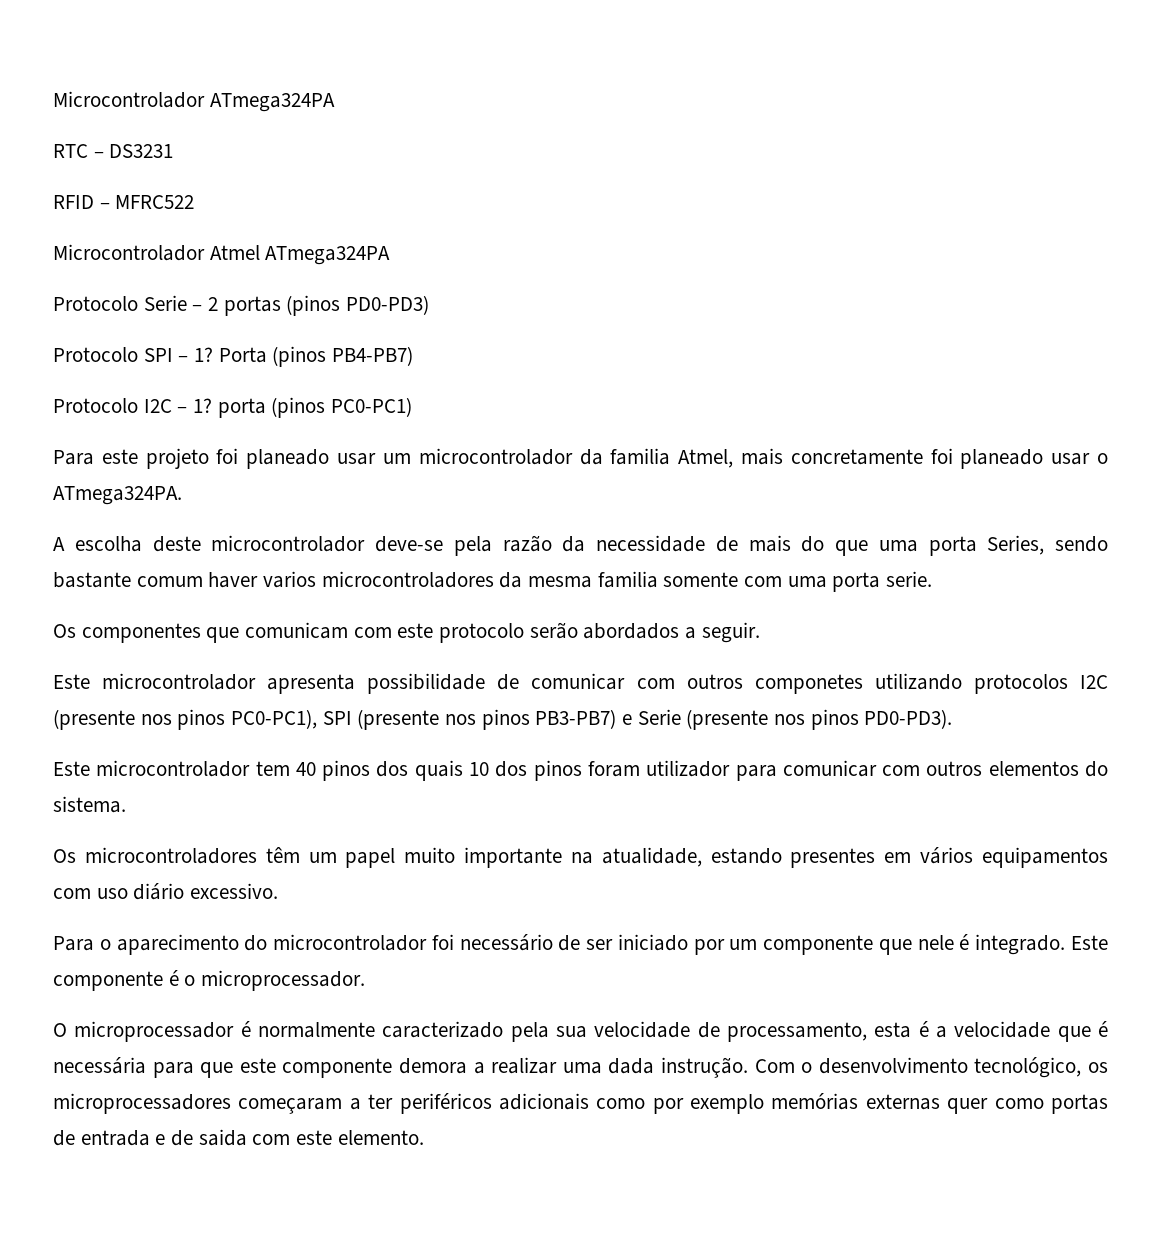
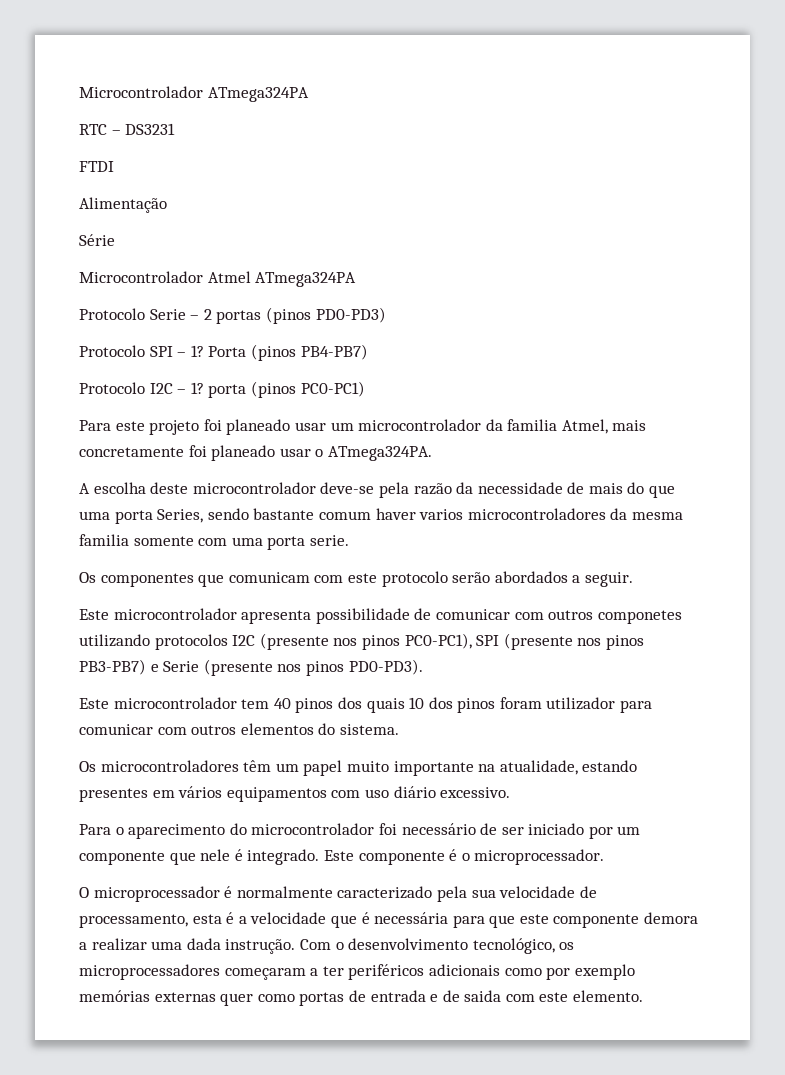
- RFID – MFRC522
+ FTDI
+ Alimentação
+ Série

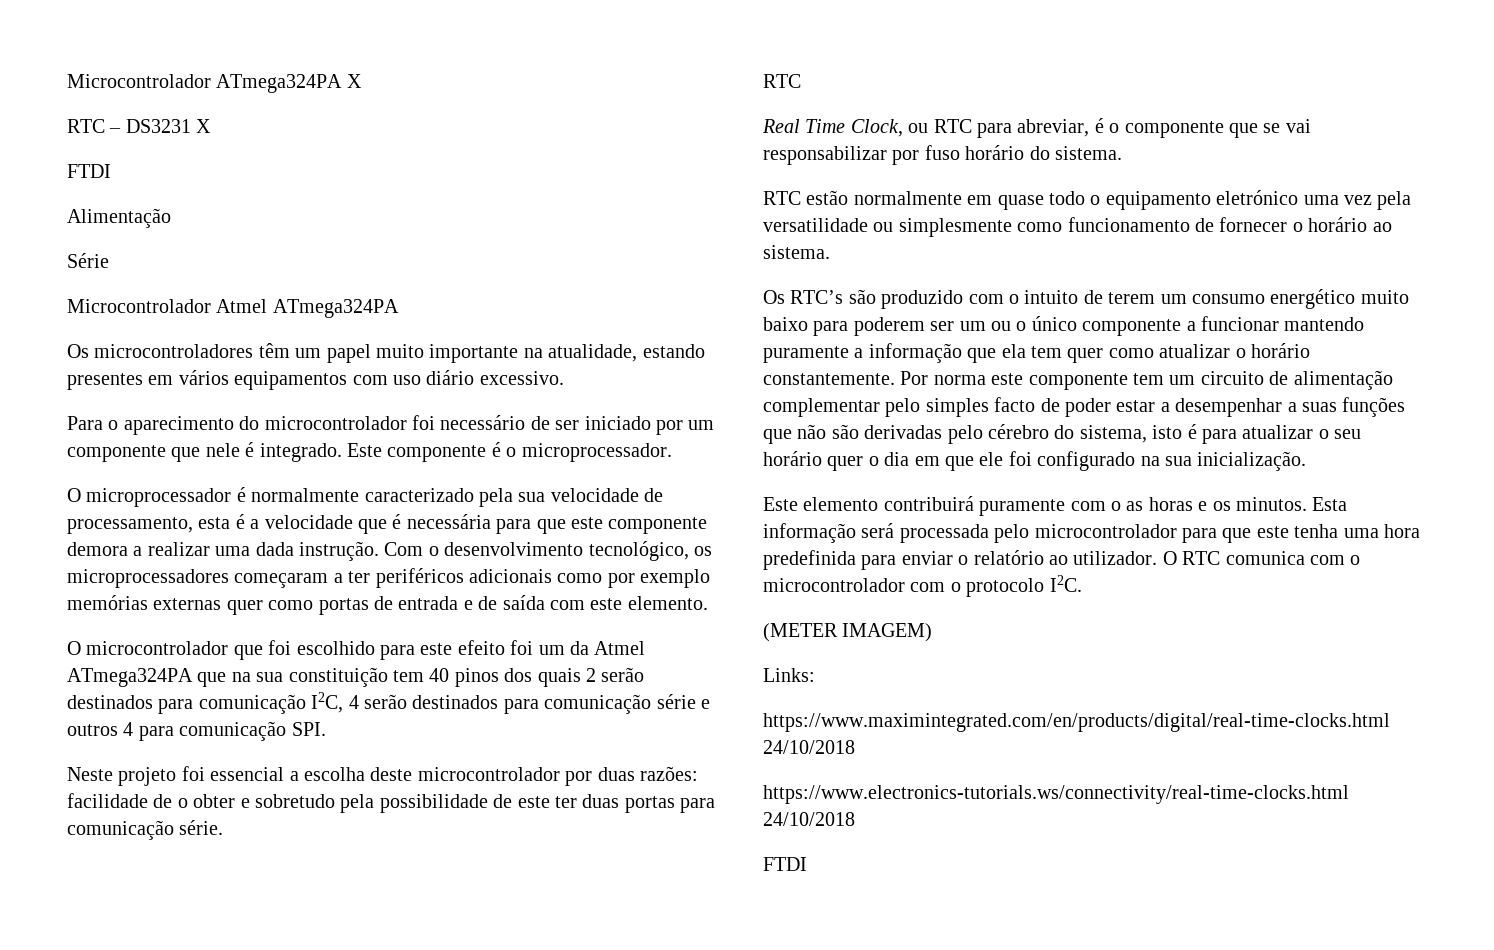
- Microcontrolador ATmega324PA
+ Microcontrolador ATmega324PA X
- RTC – DS3231
+ RTC – DS3231 X
- Protocolo Serie – 2 portas (pinos PD0-PD3)
- Protocolo SPI – 1? Porta (pinos PB4-PB7)
- Protocolo I2C – 1? porta (pinos PC0-PC1)
- Para este projeto foi planeado usar um microcontrolador da familia Atmel, mais concretamente foi planeado usar o ATmega324PA.
- A escolha deste microcontrolador deve-se pela razão da necessidade de mais do que uma porta Series, sendo bastante comum haver varios microcontroladores da mesma familia somente com uma porta serie.
- Os componentes que comunicam com este protocolo serão abordados a seguir.
- Este microcontrolador apresenta possibilidade de comunicar com outros componetes utilizando protocolos I2C (presente nos pinos PC0-PC1), SPI (presente nos pinos PB3-PB7) e Serie (presente nos pinos PD0-PD3).
- Este microcontrolador tem 40 pinos dos quais 10 dos pinos foram utilizador para comunicar com outros elementos do sistema.
- Com o desenvolvimento tecnológico, os microprocessadores começaram a ter periféricos adicionais como por exemplo memórias externas quer como portas de entrada e de saida com este elemento.
+ Com o desenvolvimento tecnológico, os microprocessadores começaram a ter periféricos adicionais como por exemplo memórias externas quer como portas de entrada e de saída com este elemento.
+ O microcontrolador que foi escolhido para este efeito foi um da Atmel ATmega324PA que na sua constituição tem 40 pinos dos quais 2 serão destinados para comunicação I2C, 4 serão destinados para comunicação série e outros 4 para comunicação SPI.
+ Neste projeto foi essencial a escolha deste microcontrolador por duas razões: facilidade de o obter e sobretudo pela possibilidade de este ter duas portas para comunicação série.
+ RTC
+ Real Time Clock, ou RTC para abreviar, é o componente que se vai responsabilizar por fuso horário do sistema.
+ RTC estão normalmente em quase todo o equipamento eletrónico uma vez pela versatilidade ou simplesmente como funcionamento de fornecer o horário ao sistema.
+ Os RTC’s são produzido com o intuito de terem um consumo energético muito baixo para poderem ser um ou o único componente a funcionar mantendo puramente a informação que ela tem quer como atualizar o horário constantemente. Por norma este componente tem um circuito de alimentação complementar pelo simples facto de poder estar a desempenhar a suas funções que não são derivadas pelo cérebro do sistema, isto é para atualizar o seu horário quer o dia em que ele foi configurado na sua inicialização.
+ Este elemento contribuirá puramente com o as horas e os minutos. Esta informação será processada pelo microcontrolador para que este tenha uma hora predefinida para enviar o relatório ao utilizador. O RTC comunica com o microcontrolador com o protocolo I2C.
+ (METER IMAGEM)
+ Links:
+ https://www.maximintegrated.com/en/products/digital/real-time-clocks.html 24/10/2018
+ https://www.electronics-tutorials.ws/connectivity/real-time-clocks.html 24/10/2018
+ FTDI

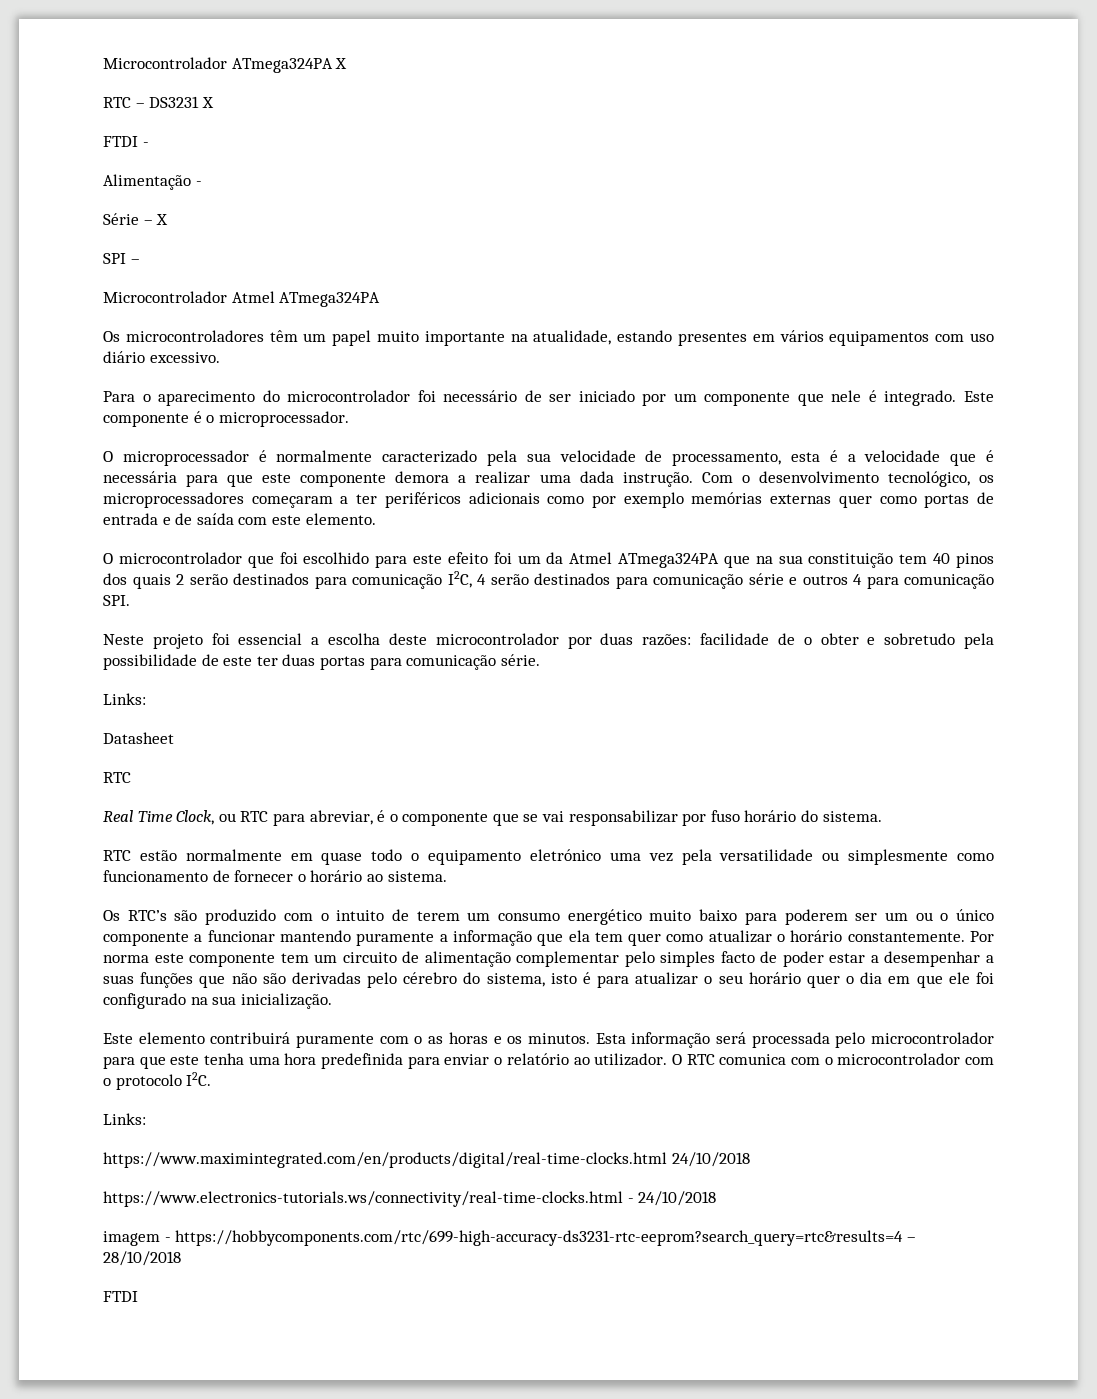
  RTC – DS3231 X
- FTDI
+ FTDI -
- Alimentação
+ Alimentação -
- Série
+ Série – X
+ SPI –
  Neste projeto foi essencial a escolha deste microcontrolador por duas razões: facilidade de o obter e sobretudo pela possibilidade de este ter duas portas para comunicação série.
+ Links:
+ Datasheet
- (METER IMAGEM)
- https://www.electronics-tutorials.ws/connectivity/real-time-clocks.html 24/10/2018
+ https://www.electronics-tutorials.ws/connectivity/real-time-clocks.html - 24/10/2018
+ imagem - https://hobbycomponents.com/rtc/699-high-accuracy-ds3231-rtc-eeprom?search_query=rtc&results=4 – 28/10/2018

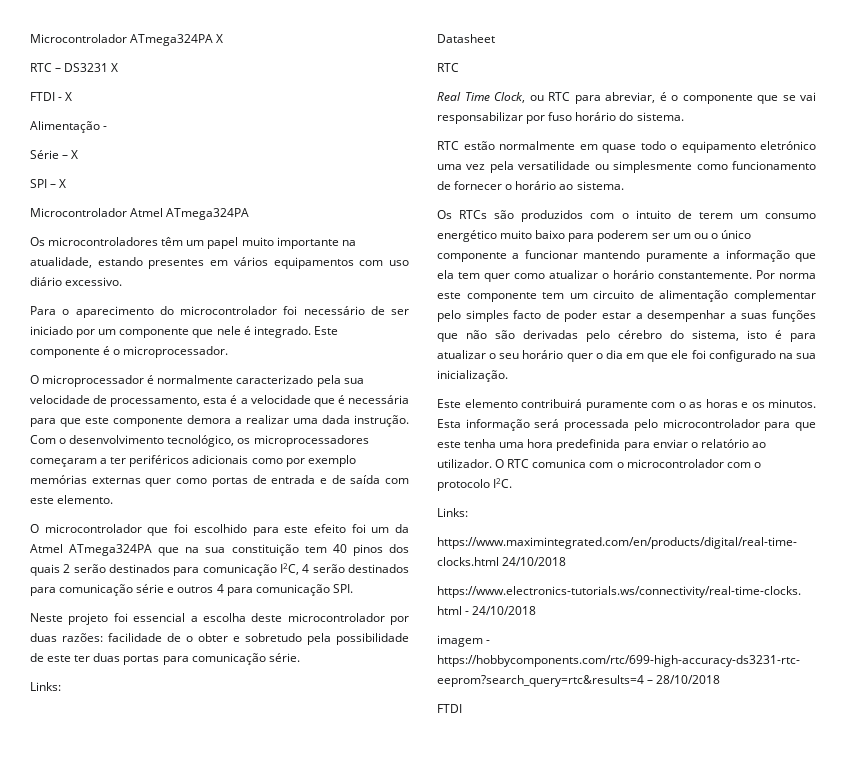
- FTDI -
+ FTDI - X
- SPI –
+ SPI – X
- Os RTC’s são produzido com o intuito de terem um consumo energético muito baixo para poderem ser um ou o único componente a funcionar mantendo puramente a informação que ela tem quer como atualizar o horário constantemente.
+ Os RTCs são produzidos com o intuito de terem um consumo energético muito baixo para poderem ser um ou o único componente a funcionar mantendo puramente a informação que ela tem quer como atualizar o horário constantemente.

